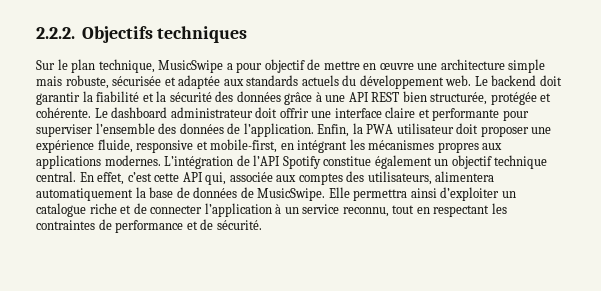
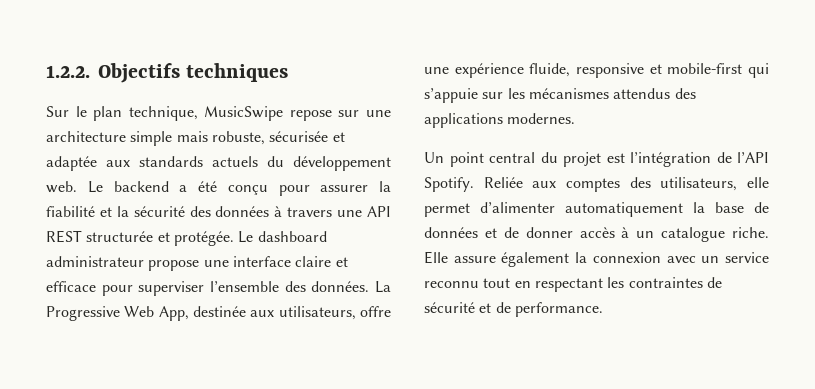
- 2.2.2. Objectifs techniques
+ 1.2.2. Objectifs techniques
- Sur le plan technique, MusicSwipe a pour objectif de mettre en œuvre une architecture simple mais robuste, sécurisée et adaptée aux standards actuels du développement web.
+ Sur le plan technique, MusicSwipe repose sur une architecture simple mais robuste, sécurisée et adaptée aux standards actuels du développement web.
- Le backend doit garantir la fiabilité et la sécurité des données grâce à une API REST bien structurée, protégée et cohérente.
+ Le backend a été conçu pour assurer la fiabilité et la sécurité des données à travers une API REST structurée et protégée.
- Le dashboard administrateur doit offrir une interface claire et performante pour superviser l’ensemble des données de l’application. Enfin, la PWA utilisateur doit proposer une expérience fluide, responsive et mobile-first, en intégrant les mécanismes propres aux applications modernes. L’intégration de l’API Spotify constitue également un objectif technique central. En effet, c’est cette API qui, associée aux comptes des utilisateurs, alimentera automatiquement la base de données de MusicSwipe. Elle permettra ainsi d’exploiter un catalogue riche et de connecter l’application à un service reconnu, tout en respectant les contraintes de performance et de sécurité.
+ Le dashboard administrateur propose une interface claire et efficace pour superviser l’ensemble des données. La Progressive Web App, destinée aux utilisateurs, offre une expérience fluide, responsive et mobile-first qui s’appuie sur les mécanismes attendus des applications modernes.
+ Un point central du projet est l’intégration de l’API Spotify. Reliée aux comptes des utilisateurs, elle permet d’alimenter automatiquement la base de données et de donner accès à un catalogue riche. Elle assure également la connexion avec un service reconnu tout en respectant les contraintes de sécurité et de performance.

